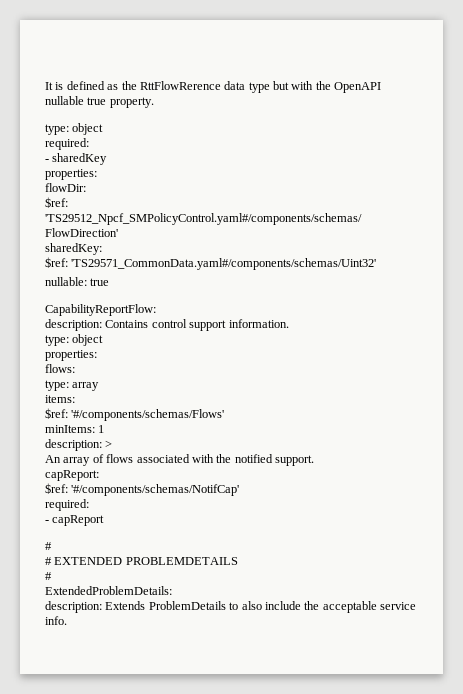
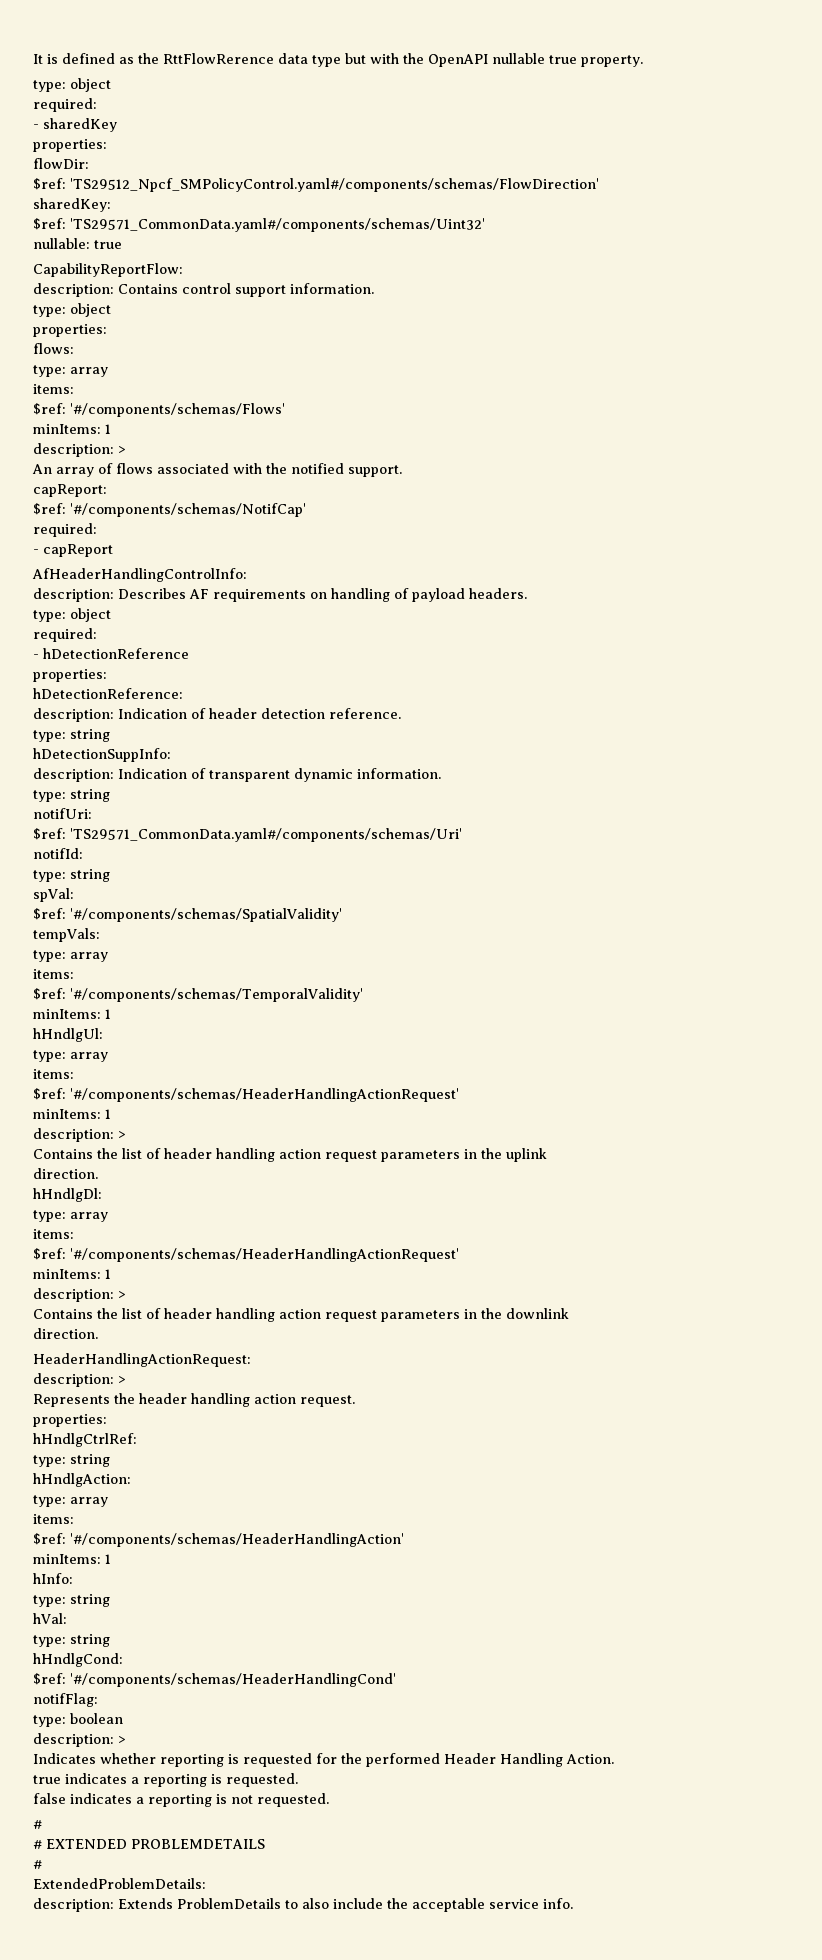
+ AfHeaderHandlingControlInfo:
+ description: Describes AF requirements on handling of payload headers.
+ type: object
+ required:
+ - hDetectionReference
+ properties:
+ hDetectionReference:
+ description: Indication of header detection reference.
+ type: string
+ hDetectionSuppInfo:
+ description: Indication of transparent dynamic information.
+ type: string
+ notifUri:
+ $ref: 'TS29571_CommonData.yaml#/components/schemas/Uri'
+ notifId:
+ type: string
+ spVal:
+ $ref: '#/components/schemas/SpatialValidity'
+ tempVals:
+ type: array
+ items:
+ $ref: '#/components/schemas/TemporalValidity'
+ minItems: 1
+ hHndlgUl:
+ type: array
+ items:
+ $ref: '#/components/schemas/HeaderHandlingActionRequest'
+ minItems: 1
+ description: >
+ Contains the list of header handling action request parameters in the uplink
+ direction.
+ hHndlgDl:
+ type: array
+ items:
+ $ref: '#/components/schemas/HeaderHandlingActionRequest'
+ minItems: 1
+ description: >
+ Contains the list of header handling action request parameters in the downlink
+ direction.
+ HeaderHandlingActionRequest:
+ description: >
+ Represents the header handling action request.
+ properties:
+ hHndlgCtrlRef:
+ type: string
+ hHndlgAction:
+ type: array
+ items:
+ $ref: '#/components/schemas/HeaderHandlingAction'
+ minItems: 1
+ hInfo:
+ type: string
+ hVal:
+ type: string
+ hHndlgCond:
+ $ref: '#/components/schemas/HeaderHandlingCond'
+ notifFlag:
+ type: boolean
+ description: >
+ Indicates whether reporting is requested for the performed Header Handling Action.
+ true indicates a reporting is requested.
+ false indicates a reporting is not requested.

